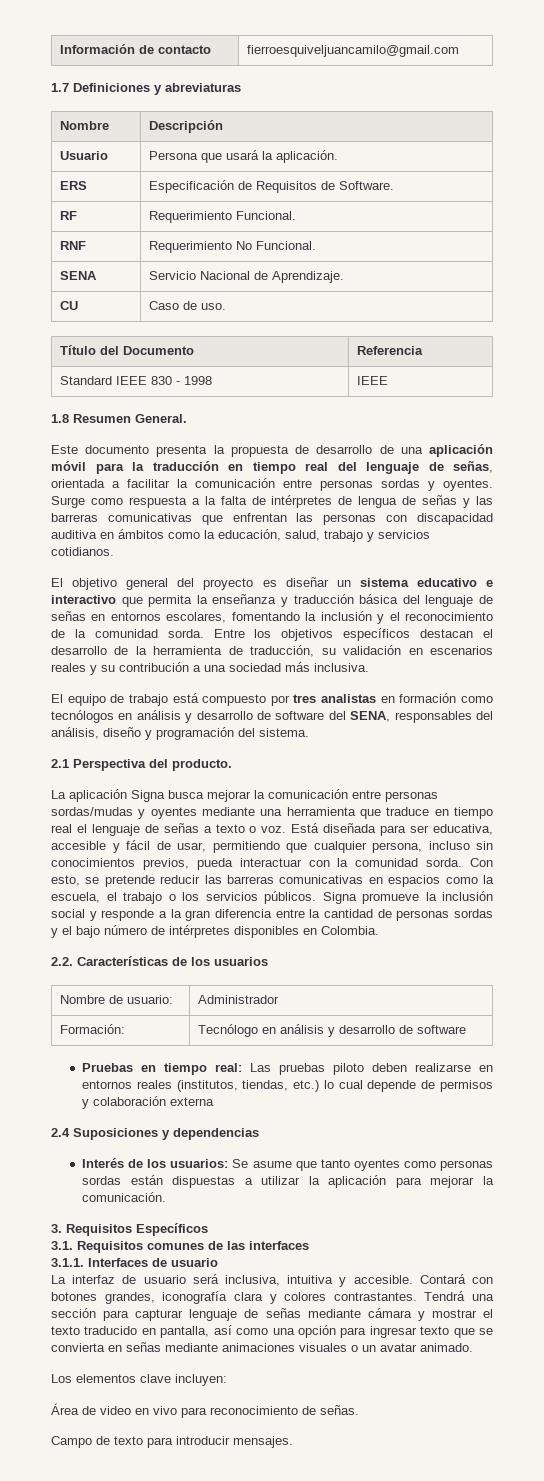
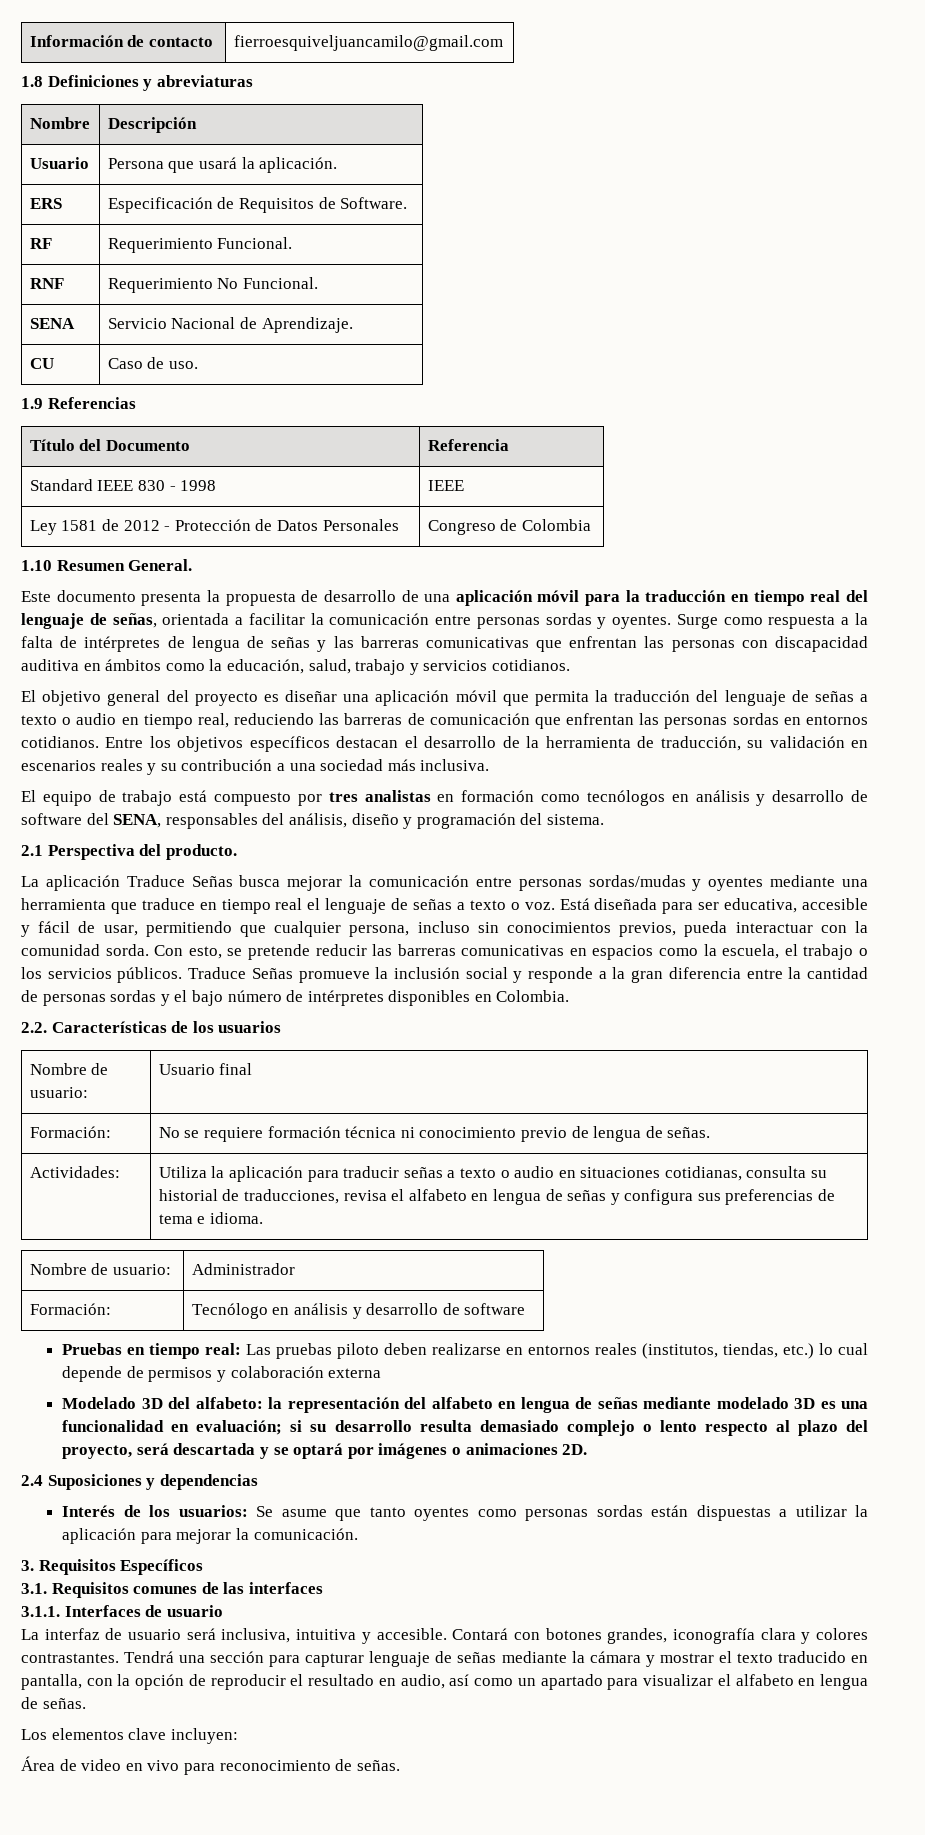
- 1.7 Definiciones y abreviaturas
+ 1.8 Definiciones y abreviaturas
+ 1.9 Referencias
- 1.8 Resumen General.
+ Ley 1581 de 2012 - Protección de Datos Personales | Congreso de Colombia
+ 1.10 Resumen General.
- El objetivo general del proyecto es diseñar un sistema educativo e interactivo que permita la enseñanza y traducción básica del lenguaje de señas en entornos escolares, fomentando la inclusión y el reconocimiento de la comunidad sorda.
+ El objetivo general del proyecto es diseñar una aplicación móvil que permita la traducción del lenguaje de señas a texto o audio en tiempo real, reduciendo las barreras de comunicación que enfrentan las personas sordas en entornos cotidianos.
- La aplicación Signa busca mejorar la comunicación entre personas sordas/mudas y oyentes mediante una herramienta que traduce en tiempo real el lenguaje de señas a texto o voz.
+ La aplicación Traduce Señas busca mejorar la comunicación entre personas sordas/mudas y oyentes mediante una herramienta que traduce en tiempo real el lenguaje de señas a texto o voz.
- Signa promueve la inclusión social y responde a la gran diferencia entre la cantidad de personas sordas y el bajo número de intérpretes disponibles en Colombia.
+ Traduce Señas promueve la inclusión social y responde a la gran diferencia entre la cantidad de personas sordas y el bajo número de intérpretes disponibles en Colombia.
+ Nombre de usuario: | Usuario final
+ Formación: | No se requiere formación técnica ni conocimiento previo de lengua de señas.
+ Actividades: | Utiliza la aplicación para traducir señas a texto o audio en situaciones cotidianas, consulta su historial de traducciones, revisa el alfabeto en lengua de señas y configura sus preferencias de tema e idioma.
+ Modelado 3D del alfabeto: la representación del alfabeto en lengua de señas mediante modelado 3D es una funcionalidad en evaluación; si su desarrollo resulta demasiado complejo o lento respecto al plazo del proyecto, será descartada y se optará por imágenes o animaciones 2D.
- Tendrá una sección para capturar lenguaje de señas mediante cámara y mostrar el texto traducido en pantalla, así como una opción para ingresar texto que se convierta en señas mediante animaciones visuales o un avatar animado.
+ Tendrá una sección para capturar lenguaje de señas mediante la cámara y mostrar el texto traducido en pantalla, con la opción de reproducir el resultado en audio, así como un apartado para visualizar el alfabeto en lengua de señas.
- Campo de texto para introducir mensajes.

